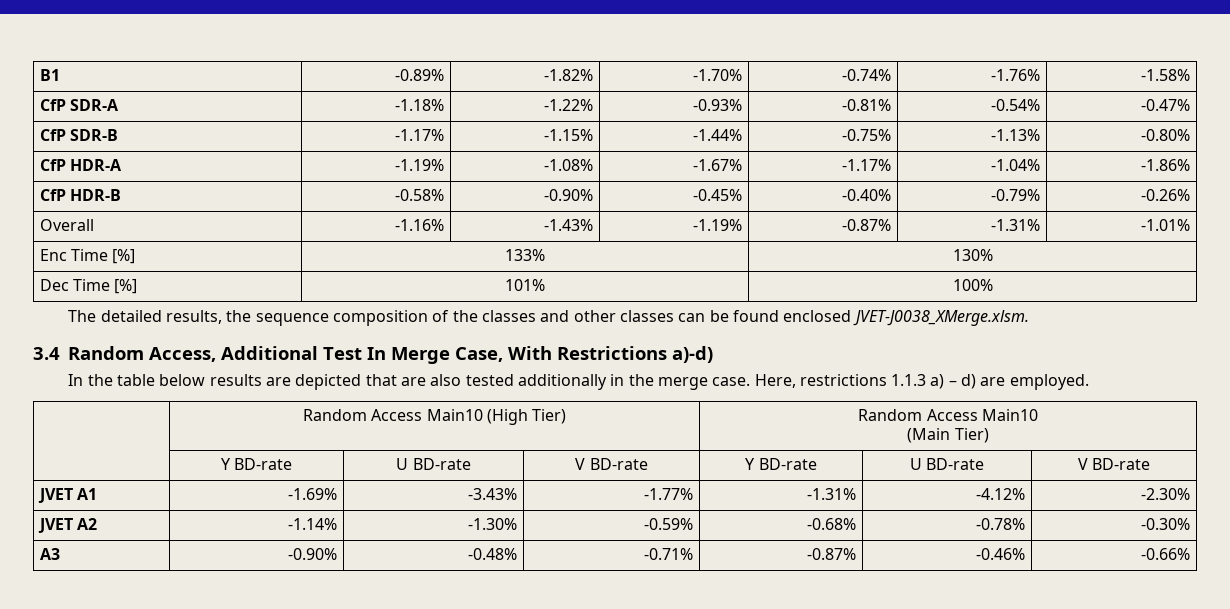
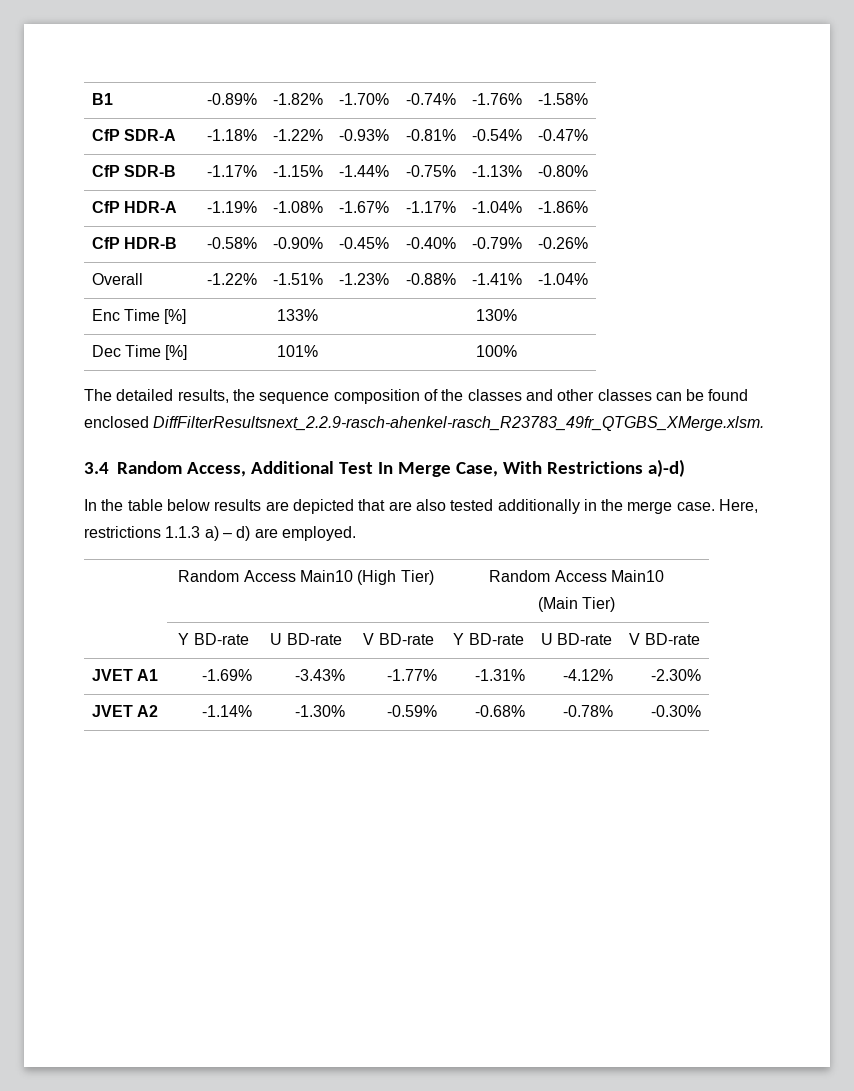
- Overall | -1.16% | -1.43% | -1.19% | -0.87% | -1.31% | -1.01%
+ Overall | -1.22% | -1.51% | -1.23% | -0.88% | -1.41% | -1.04%
- The detailed results, the sequence composition of the classes and other classes can be found enclosed JVET-J0038_XMerge.xlsm.
+ The detailed results, the sequence composition of the classes and other classes can be found enclosed DiffFilterResultsnext_2.2.9-rasch-ahenkel-rasch_R23783_49fr_QTGBS_XMerge.xlsm.
- A3 | -0.90% | -0.48% | -0.71% | -0.87% | -0.46% | -0.66%

